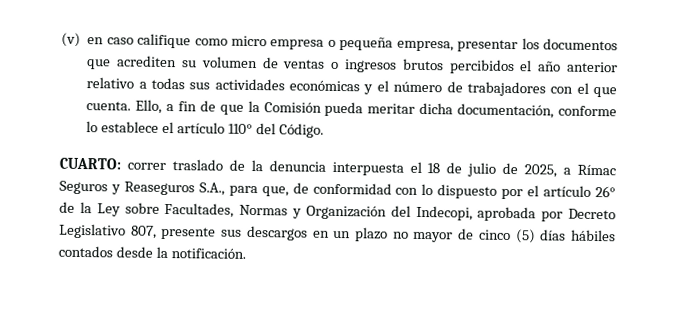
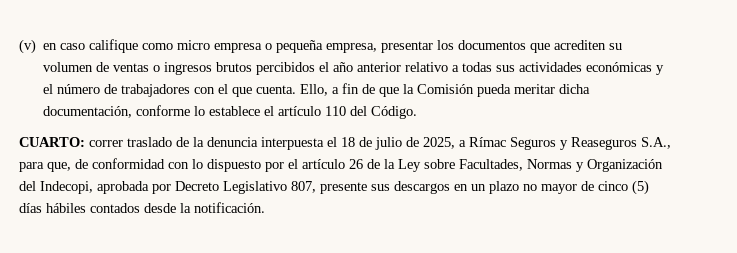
- Ello, a fin de que la Comisión pueda meritar dicha documentación, conforme lo establece el artículo 110° del Código.
+ Ello, a fin de que la Comisión pueda meritar dicha documentación, conforme lo establece el artículo 110 del Código.
- correr traslado de la denuncia interpuesta el 18 de julio de 2025, a Rímac Seguros y Reaseguros S.A., para que, de conformidad con lo dispuesto por el artículo 26° de la Ley sobre Facultades, Normas y Organización del Indecopi, aprobada por Decreto Legislativo 807, presente sus descargos en un plazo no mayor de cinco (5) días hábiles contados desde la notificación.
+ correr traslado de la denuncia interpuesta el 18 de julio de 2025, a Rímac Seguros y Reaseguros S.A., para que, de conformidad con lo dispuesto por el artículo 26 de la Ley sobre Facultades, Normas y Organización del Indecopi, aprobada por Decreto Legislativo 807, presente sus descargos en un plazo no mayor de cinco (5) días hábiles contados desde la notificación.

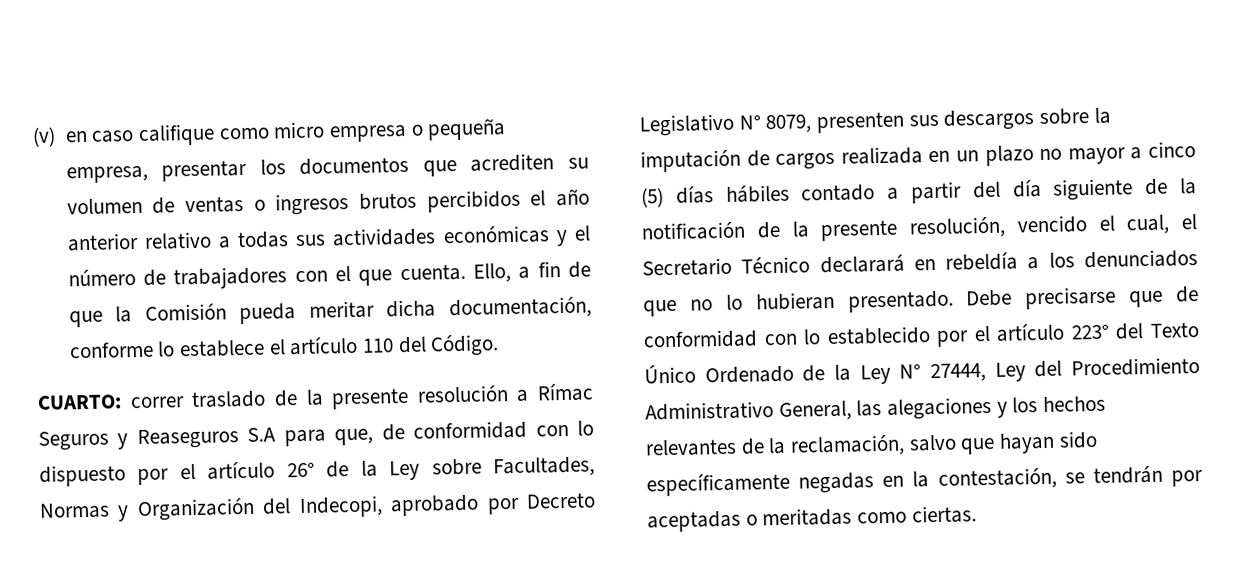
- CUARTO: correr traslado de la denuncia interpuesta el 18 de julio de 2025, a Rímac Seguros y Reaseguros S.A., para que, de conformidad con lo dispuesto por el artículo 26 de la Ley sobre Facultades, Normas y Organización del Indecopi, aprobada por Decreto Legislativo 807, presente sus descargos en un plazo no mayor de cinco (5) días hábiles contados desde la notificación.
+ CUARTO: correr traslado de la presente resolución a Rímac Seguros y Reaseguros S.A para que, de conformidad con lo dispuesto por el artículo 26° de la Ley sobre Facultades, Normas y Organización del Indecopi, aprobado por Decreto Legislativo N° 8079, presenten sus descargos sobre la imputación de cargos realizada en un plazo no mayor a cinco (5) días hábiles contado a partir del día siguiente de la notificación de la presente resolución, vencido el cual, el Secretario Técnico declarará en rebeldía a los denunciados que no lo hubieran presentado. Debe precisarse que de conformidad con lo establecido por el artículo 223° del Texto Único Ordenado de la Ley N° 27444, Ley del Procedimiento Administrativo General, las alegaciones y los hechos relevantes de la reclamación, salvo que hayan sido específicamente negadas en la contestación, se tendrán por aceptadas o meritadas como ciertas.

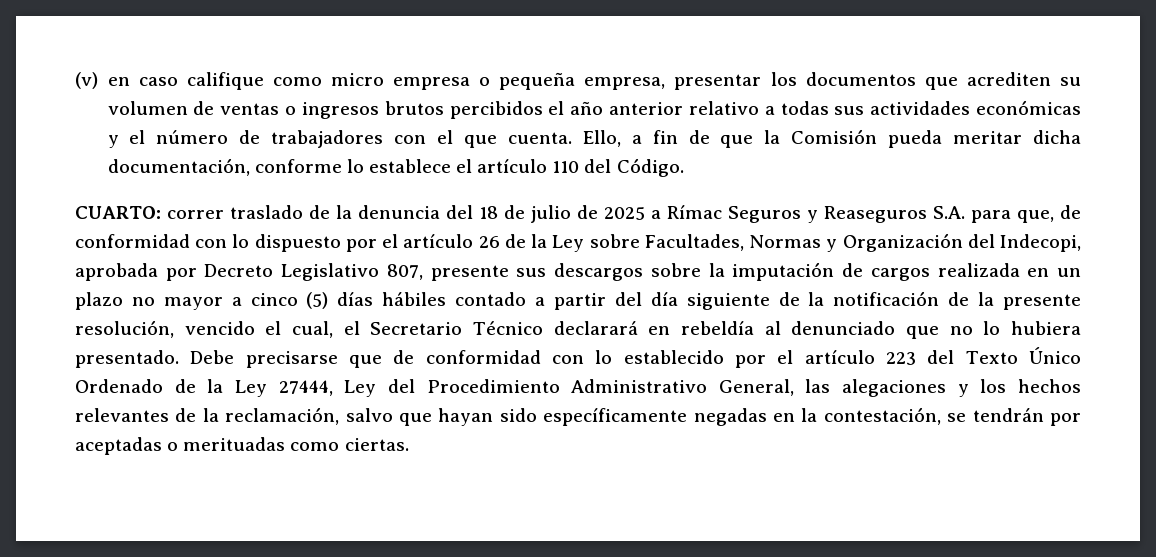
- correr traslado de la presente resolución a Rímac Seguros y Reaseguros S.A para que, de conformidad con lo dispuesto por el artículo 26° de la Ley sobre Facultades, Normas y Organización del Indecopi, aprobado por Decreto Legislativo N° 8079, presenten sus descargos sobre la imputación de cargos realizada en un plazo no mayor a cinco (5) días hábiles contado a partir del día siguiente de la notificación de la presente resolución, vencido el cual, el Secretario Técnico declarará en rebeldía a los denunciados que no lo hubieran presentado.
+ correr traslado de la denuncia del 18 de julio de 2025 a Rímac Seguros y Reaseguros S.A. para que, de conformidad con lo dispuesto por el artículo 26 de la Ley sobre Facultades, Normas y Organización del Indecopi, aprobada por Decreto Legislativo 807, presente sus descargos sobre la imputación de cargos realizada en un plazo no mayor a cinco (5) días hábiles contado a partir del día siguiente de la notificación de la presente resolución, vencido el cual, el Secretario Técnico declarará en rebeldía al denunciado que no lo hubiera presentado.
- Debe precisarse que de conformidad con lo establecido por el artículo 223° del Texto Único Ordenado de la Ley N° 27444, Ley del Procedimiento Administrativo General, las alegaciones y los hechos relevantes de la reclamación, salvo que hayan sido específicamente negadas en la contestación, se tendrán por aceptadas o meritadas como ciertas.
+ Debe precisarse que de conformidad con lo establecido por el artículo 223 del Texto Único Ordenado de la Ley 27444, Ley del Procedimiento Administrativo General, las alegaciones y los hechos relevantes de la reclamación, salvo que hayan sido específicamente negadas en la contestación, se tendrán por aceptadas o merituadas como ciertas.

